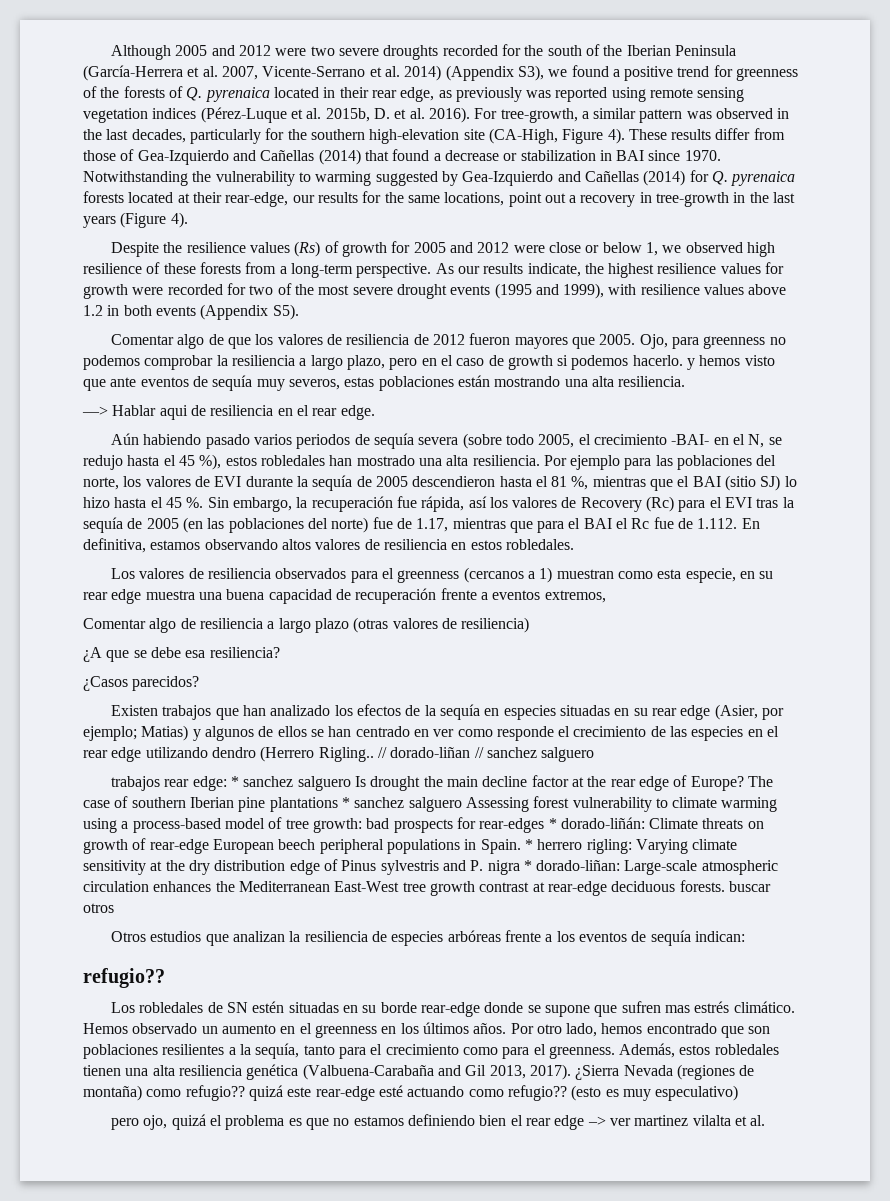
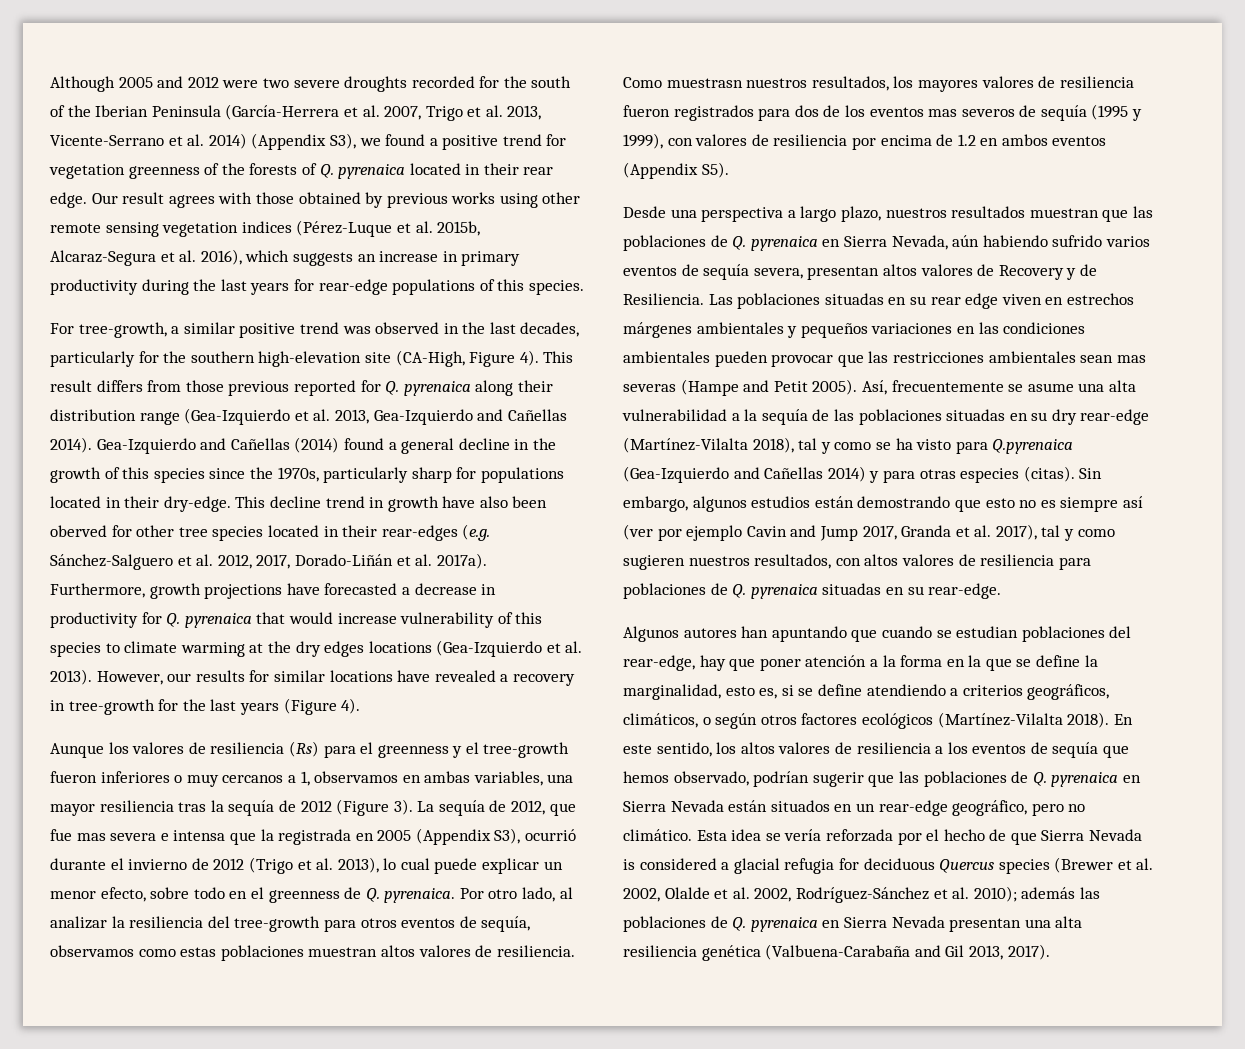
- Although 2005 and 2012 were two severe droughts recorded for the south of the Iberian Peninsula (García-Herrera et al. 2007, Vicente-Serrano et al. 2014) (Appendix S3), we found a positive trend for greenness of the forests of Q. pyrenaica located in their rear edge, as previously was reported using remote sensing vegetation indices (Pérez-Luque et al. 2015b, D. et al. 2016). For tree-growth, a similar pattern was observed in the last decades, particularly for the southern high-elevation site (CA-High, Figure 4).
+ Although 2005 and 2012 were two severe droughts recorded for the south of the Iberian Peninsula (García-Herrera et al. 2007, Trigo et al. 2013, Vicente-Serrano et al. 2014) (Appendix S3), we found a positive trend for vegetation greenness of the forests of Q. pyrenaica located in their rear edge. Our result agrees with those obtained by previous works using other remote sensing vegetation indices (Pérez-Luque et al. 2015b, Alcaraz-Segura et al. 2016), which suggests an increase in primary productivity during the last years for rear-edge populations of this species.
+ For tree-growth, a similar positive trend was observed in the last decades, particularly for the southern high-elevation site (CA-High, Figure 4).
- These results differ from those of Gea-Izquierdo and Cañellas (2014) that found a decrease or stabilization in BAI since 1970. Notwithstanding the vulnerability to warming suggested by Gea-Izquierdo and Cañellas (2014) for Q. pyrenaica forests located at their rear-edge, our results for the same locations, point out a recovery in tree-growth in the last years (Figure 4).
+ This result differs from those previous reported for Q. pyrenaica along their distribution range (Gea-Izquierdo et al. 2013, Gea-Izquierdo and Cañellas 2014). Gea-Izquierdo and Cañellas (2014) found a general decline in the growth of this species since the 1970s, particularly sharp for populations located in their dry-edge. This decline trend in growth have also been oberved for other tree species located in their rear-edges (e.g. Sánchez-Salguero et al. 2012, 2017, Dorado-Liñán et al. 2017a). Furthermore, growth projections have forecasted a decrease in productivity for Q. pyrenaica that would increase vulnerability of this species to climate warming at the dry edges locations (Gea-Izquierdo et al. 2013). However, our results for similar locations have revealed a recovery in tree-growth for the last years (Figure 4).
- Despite the resilience values (Rs) of growth for 2005 and 2012 were close or below 1, we observed high resilience of these forests from a long-term perspective. As our results indicate, the highest resilience values for growth were recorded for two of the most severe drought events (1995 and 1999), with resilience values above 1.2 in both events (Appendix S5).
- Comentar algo de que los valores de resiliencia de 2012 fueron mayores que 2005. Ojo, para greenness no podemos comprobar la resiliencia a largo plazo, pero en el caso de growth si podemos hacerlo. y hemos visto que ante eventos de sequía muy severos, estas poblaciones están mostrando una alta resiliencia.
- —> Hablar aqui de resiliencia en el rear edge.
- Aún habiendo pasado varios periodos de sequía severa (sobre todo 2005, el crecimiento -BAI- en el N, se redujo hasta el 45 %), estos robledales han mostrado una alta resiliencia. Por ejemplo para las poblaciones del norte, los valores de EVI durante la sequía de 2005 descendieron hasta el 81 %, mientras que el BAI (sitio SJ) lo hizo hasta el 45 %. Sin embargo, la recuperación fue rápida, así los valores de Recovery (Rc) para el EVI tras la sequía de 2005 (en las poblaciones del norte) fue de 1.17, mientras que para el BAI el Rc fue de 1.112. En definitiva, estamos observando altos valores de resiliencia en estos robledales.
- Los valores de resiliencia observados para el greenness (cercanos a 1) muestran como esta especie, en su rear edge muestra una buena capacidad de recuperación frente a eventos extremos,
- Comentar algo de resiliencia a largo plazo (otras valores de resiliencia)
- ¿A que se debe esa resiliencia?
- ¿Casos parecidos?
- Existen trabajos que han analizado los efectos de la sequía en especies situadas en su rear edge (Asier, por ejemplo; Matias) y algunos de ellos se han centrado en ver como responde el crecimiento de las especies en el rear edge utilizando dendro (Herrero Rigling.. // dorado-liñan // sanchez salguero
- trabajos rear edge: * sanchez salguero Is drought the main decline factor at the rear edge of Europe? The case of southern Iberian pine plantations * sanchez salguero Assessing forest vulnerability to climate warming using a process-based model of tree growth: bad prospects for rear-edges * dorado-liñán: Climate threats on growth of rear-edge European beech peripheral populations in Spain. * herrero rigling: Varying climate sensitivity at the dry distribution edge of Pinus sylvestris and P. nigra * dorado-liñan: Large-scale atmospheric circulation enhances the Mediterranean East-West tree growth contrast at rear-edge deciduous forests. buscar otros
- Otros estudios que analizan la resiliencia de especies arbóreas frente a los eventos de sequía indican:
- refugio??
- Los robledales de SN estén situadas en su borde rear-edge donde se supone que sufren mas estrés climático. Hemos observado un aumento en el greenness en los últimos años. Por otro lado, hemos encontrado que son poblaciones resilientes a la sequía, tanto para el crecimiento como para el greenness. Además, estos robledales tienen una alta resiliencia genética (Valbuena-Carabaña and Gil 2013, 2017). ¿Sierra Nevada (regiones de montaña) como refugio?? quizá este rear-edge esté actuando como refugio?? (esto es muy especulativo)
- pero ojo, quizá el problema es que no estamos definiendo bien el rear edge –> ver martinez vilalta et al.
+ Aunque los valores de resiliencia (Rs) para el greenness y el tree-growth fueron inferiores o muy cercanos a 1, observamos en ambas variables, una mayor resiliencia tras la sequía de 2012 (Figure 3). La sequía de 2012, que fue mas severa e intensa que la registrada en 2005 (Appendix S3), ocurrió durante el invierno de 2012 (Trigo et al. 2013), lo cual puede explicar un menor efecto, sobre todo en el greenness de Q. pyrenaica. Por otro lado, al analizar la resiliencia del tree-growth para otros eventos de sequía, observamos como estas poblaciones muestran altos valores de resiliencia. Como muestrasn nuestros resultados, los mayores valores de resiliencia fueron registrados para dos de los eventos mas severos de sequía (1995 y 1999), con valores de resiliencia por encima de 1.2 en ambos eventos (Appendix S5).
+ Desde una perspectiva a largo plazo, nuestros resultados muestran que las poblaciones de Q. pyrenaica en Sierra Nevada, aún habiendo sufrido varios eventos de sequía severa, presentan altos valores de Recovery y de Resiliencia. Las poblaciones situadas en su rear edge viven en estrechos márgenes ambientales y pequeños variaciones en las condiciones ambientales pueden provocar que las restricciones ambientales sean mas severas (Hampe and Petit 2005). Así, frecuentemente se asume una alta vulnerabilidad a la sequía de las poblaciones situadas en su dry rear-edge (Martínez-Vilalta 2018), tal y como se ha visto para Q.pyrenaica (Gea-Izquierdo and Cañellas 2014) y para otras especies (citas). Sin embargo, algunos estudios están demostrando que esto no es siempre así (ver por ejemplo Cavin and Jump 2017, Granda et al. 2017), tal y como sugieren nuestros resultados, con altos valores de resiliencia para poblaciones de Q. pyrenaica situadas en su rear-edge.
+ Algunos autores han apuntando que cuando se estudian poblaciones del rear-edge, hay que poner atención a la forma en la que se define la marginalidad, esto es, si se define atendiendo a criterios geográficos, climáticos, o según otros factores ecológicos (Martínez-Vilalta 2018). En este sentido, los altos valores de resiliencia a los eventos de sequía que hemos observado, podrían sugerir que las poblaciones de Q. pyrenaica en Sierra Nevada están situados en un rear-edge geográfico, pero no climático. Esta idea se vería reforzada por el hecho de que Sierra Nevada is considered a glacial refugia for deciduous Quercus species (Brewer et al. 2002, Olalde et al. 2002, Rodríguez-Sánchez et al. 2010); además las poblaciones de Q. pyrenaica en Sierra Nevada presentan una alta resiliencia genética (Valbuena-Carabaña and Gil 2013, 2017).

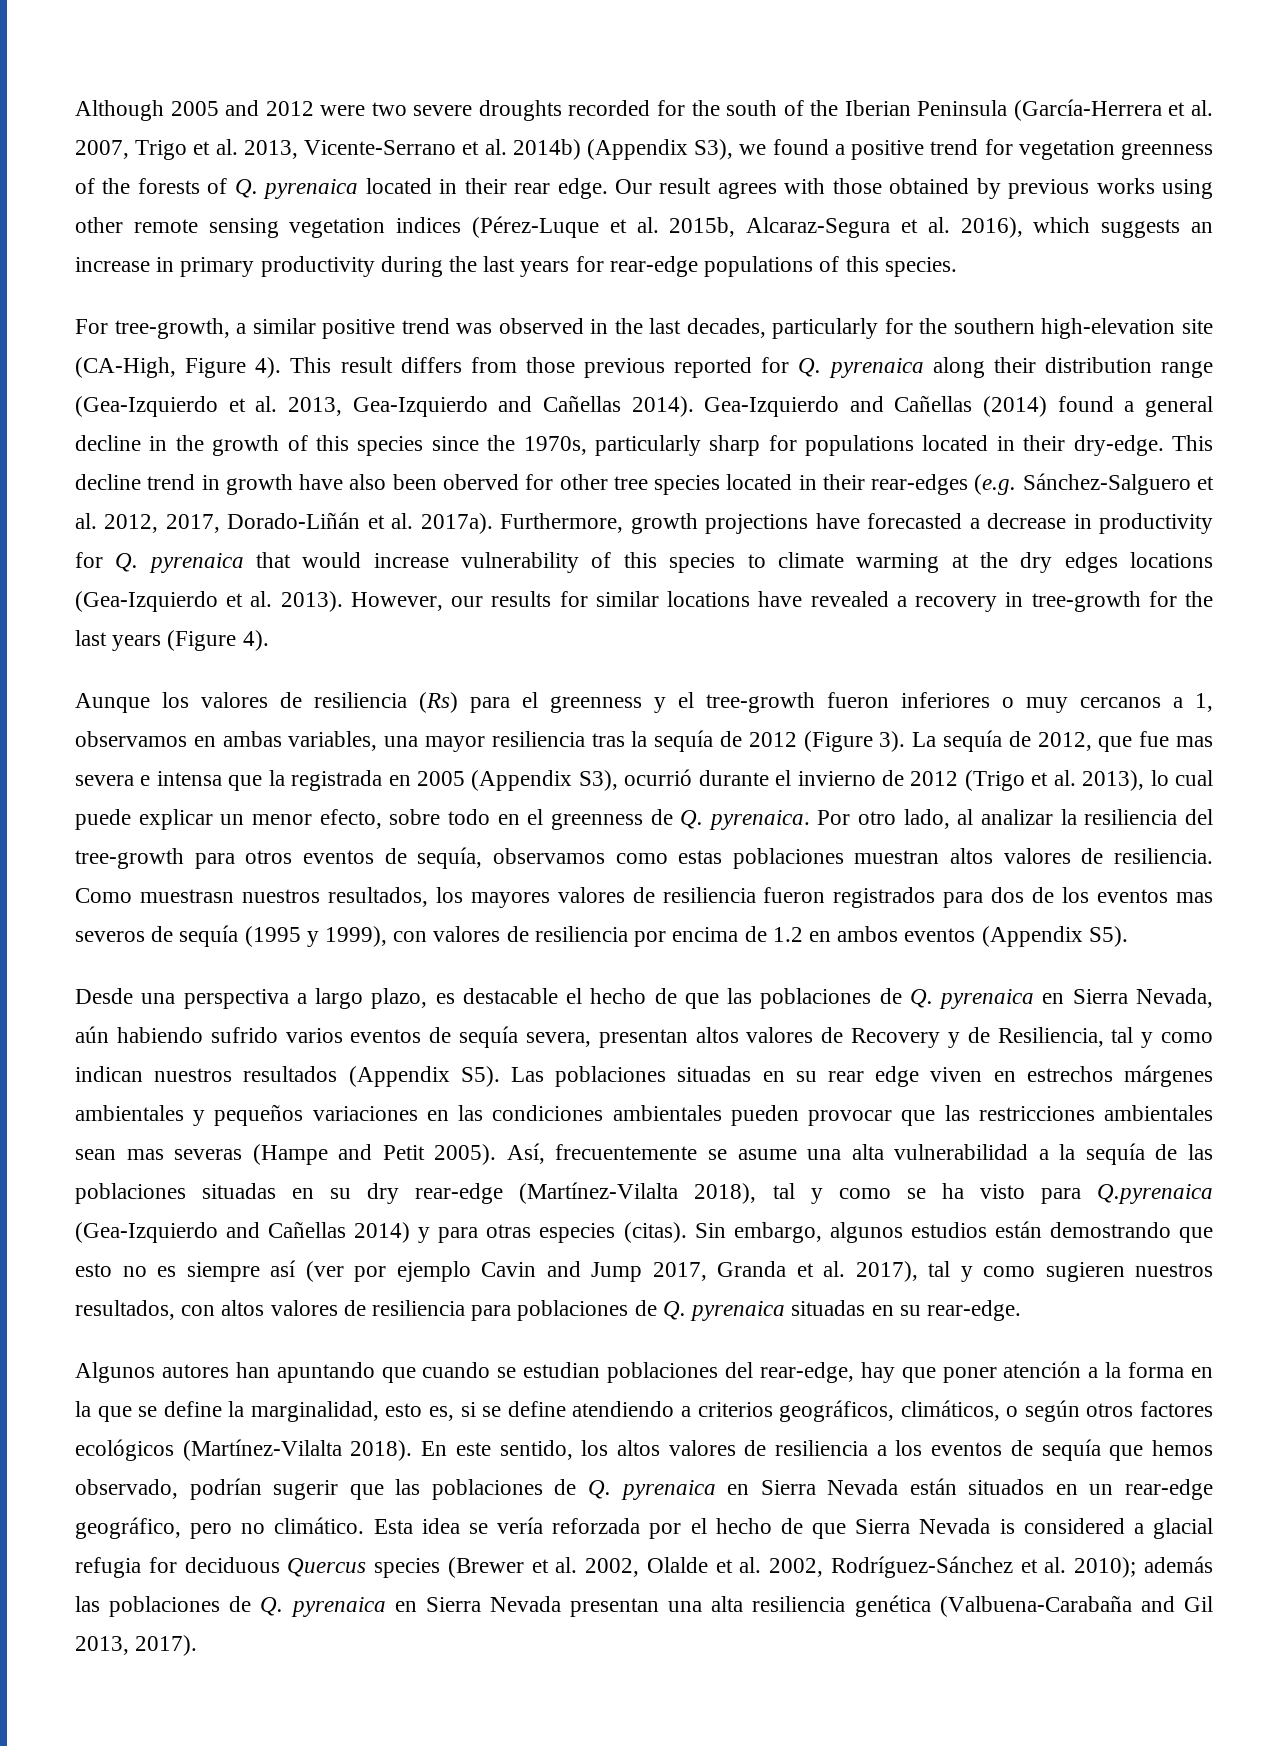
- Although 2005 and 2012 were two severe droughts recorded for the south of the Iberian Peninsula (García-Herrera et al. 2007, Trigo et al. 2013, Vicente-Serrano et al. 2014) (Appendix S3), we found a positive trend for vegetation greenness of the forests of Q. pyrenaica located in their rear edge.
+ Although 2005 and 2012 were two severe droughts recorded for the south of the Iberian Peninsula (García-Herrera et al. 2007, Trigo et al. 2013, Vicente-Serrano et al. 2014b) (Appendix S3), we found a positive trend for vegetation greenness of the forests of Q. pyrenaica located in their rear edge.
- Desde una perspectiva a largo plazo, nuestros resultados muestran que las poblaciones de Q. pyrenaica en Sierra Nevada, aún habiendo sufrido varios eventos de sequía severa, presentan altos valores de Recovery y de Resiliencia. Las poblaciones situadas en su rear edge viven en estrechos márgenes ambientales y pequeños variaciones en las condiciones ambientales pueden provocar que las restricciones ambientales sean mas severas (Hampe and Petit 2005).
+ Desde una perspectiva a largo plazo, es destacable el hecho de que las poblaciones de Q. pyrenaica en Sierra Nevada, aún habiendo sufrido varios eventos de sequía severa, presentan altos valores de Recovery y de Resiliencia, tal y como indican nuestros resultados (Appendix S5). Las poblaciones situadas en su rear edge viven en estrechos márgenes ambientales y pequeños variaciones en las condiciones ambientales pueden provocar que las restricciones ambientales sean mas severas (Hampe and Petit 2005).

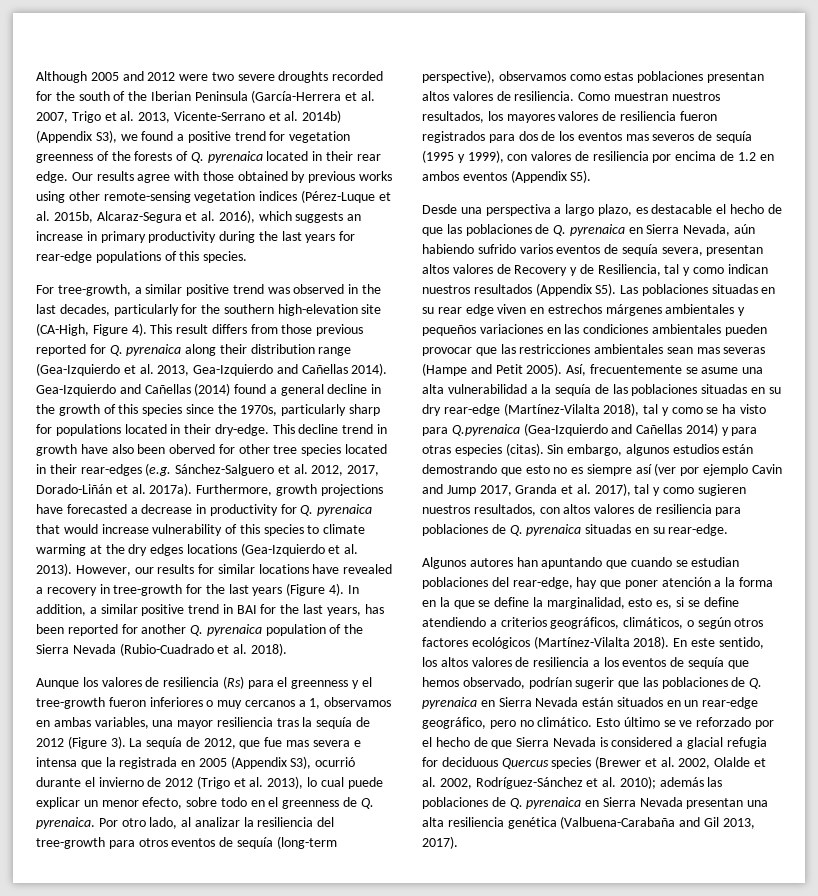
- Our result agrees with those obtained by previous works using other remote sensing vegetation indices (Pérez-Luque et al. 2015b, Alcaraz-Segura et al. 2016), which suggests an increase in primary productivity during the last years for rear-edge populations of this species.
+ Our results agree with those obtained by previous works using other remote-sensing vegetation indices (Pérez-Luque et al. 2015b, Alcaraz-Segura et al. 2016), which suggests an increase in primary productivity during the last years for rear-edge populations of this species.
+ In addition, a similar positive trend in BAI for the last years, has been reported for another Q. pyrenaica population of the Sierra Nevada (Rubio-Cuadrado et al. 2018).
- Por otro lado, al analizar la resiliencia del tree-growth para otros eventos de sequía, observamos como estas poblaciones muestran altos valores de resiliencia.
+ Por otro lado, al analizar la resiliencia del tree-growth para otros eventos de sequía (long-term perspective), observamos como estas poblaciones presentan altos valores de resiliencia.
- Como muestrasn nuestros resultados, los mayores valores de resiliencia fueron registrados para dos de los eventos mas severos de sequía (1995 y 1999), con valores de resiliencia por encima de 1.2 en ambos eventos (Appendix S5).
+ Como muestran nuestros resultados, los mayores valores de resiliencia fueron registrados para dos de los eventos mas severos de sequía (1995 y 1999), con valores de resiliencia por encima de 1.2 en ambos eventos (Appendix S5).
- Esta idea se vería reforzada por el hecho de que Sierra Nevada is considered a glacial refugia for deciduous Quercus species (Brewer et al. 2002, Olalde et al. 2002, Rodríguez-Sánchez et al. 2010); además las poblaciones de Q. pyrenaica en Sierra Nevada presentan una alta resiliencia genética (Valbuena-Carabaña and Gil 2013, 2017).
+ Esto último se ve reforzado por el hecho de que Sierra Nevada is considered a glacial refugia for deciduous Quercus species (Brewer et al. 2002, Olalde et al. 2002, Rodríguez-Sánchez et al. 2010); además las poblaciones de Q. pyrenaica en Sierra Nevada presentan una alta resiliencia genética (Valbuena-Carabaña and Gil 2013, 2017).

